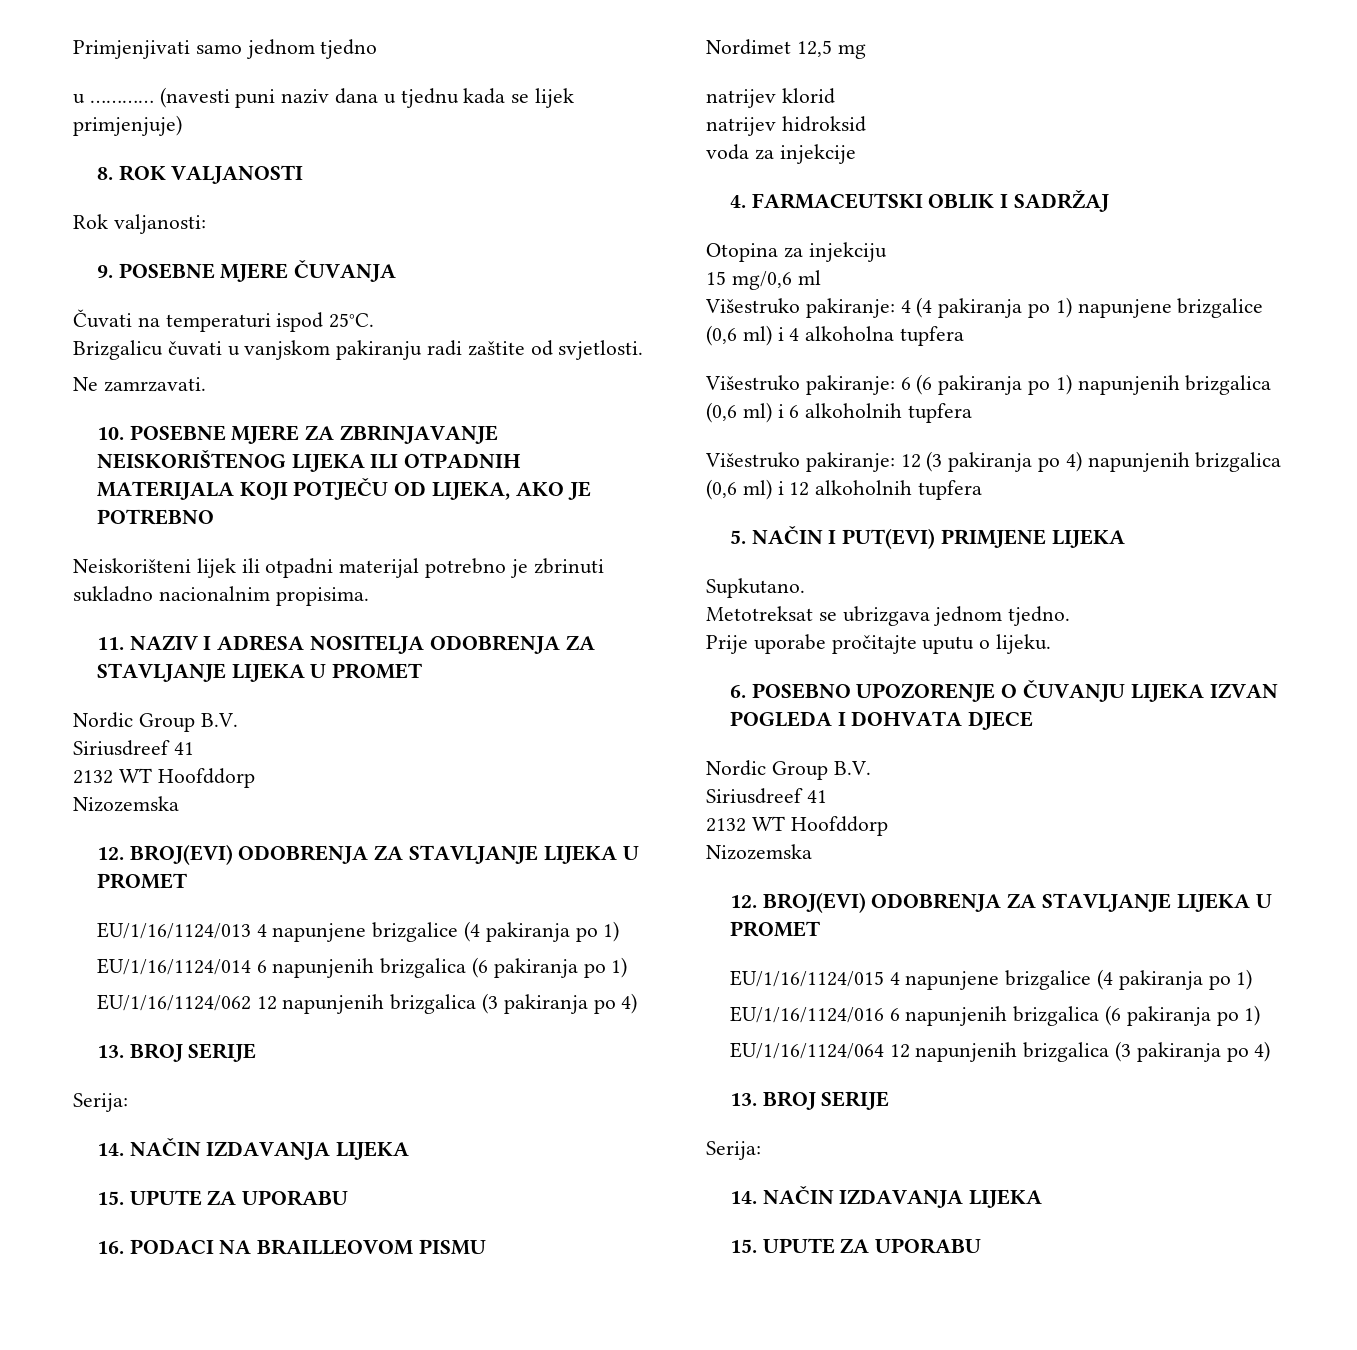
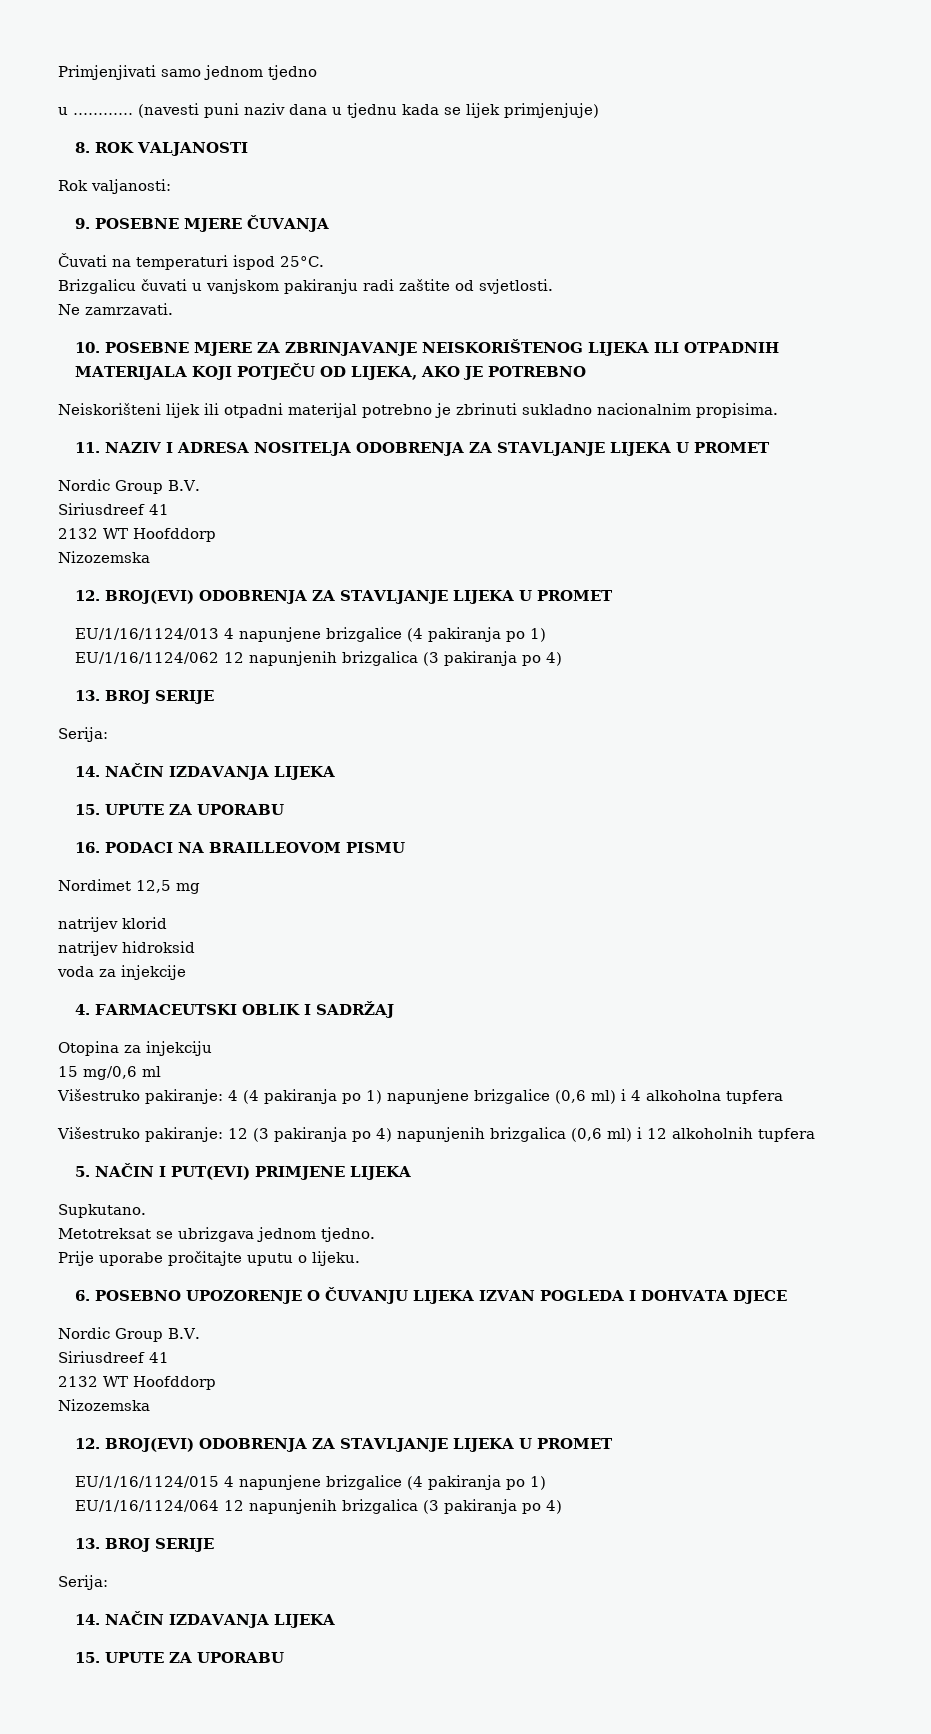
- EU/1/16/1124/014 6 napunjenih brizgalica (6 pakiranja po 1)
- Višestruko pakiranje: 6 (6 pakiranja po 1) napunjenih brizgalica (0,6 ml) i 6 alkoholnih tupfera
- EU/1/16/1124/016 6 napunjenih brizgalica (6 pakiranja po 1)

